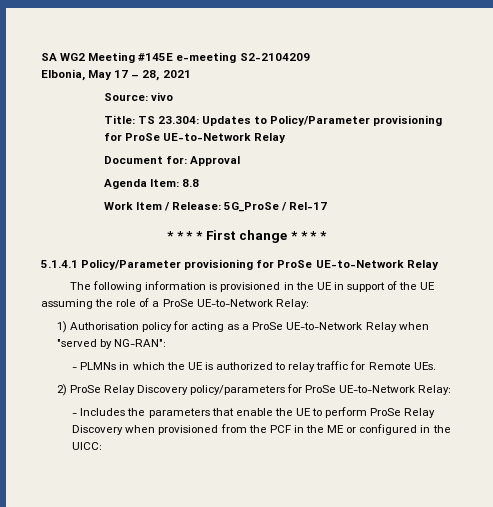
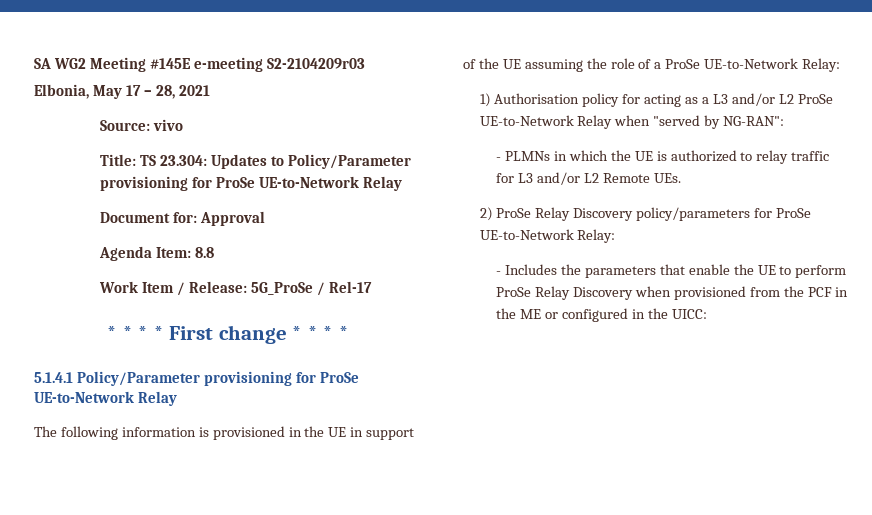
- SA WG2 Meeting #145E e-meeting S2-2104209
+ SA WG2 Meeting #145E e-meeting S2-2104209r03
- 1) Authorisation policy for acting as a ProSe UE-to-Network Relay when "served by NG-RAN":
+ 1) Authorisation policy for acting as a L3 and/or L2 ProSe UE-to-Network Relay when "served by NG-RAN":
- - PLMNs in which the UE is authorized to relay traffic for Remote UEs.
+ - PLMNs in which the UE is authorized to relay traffic for L3 and/or L2 Remote UEs.

